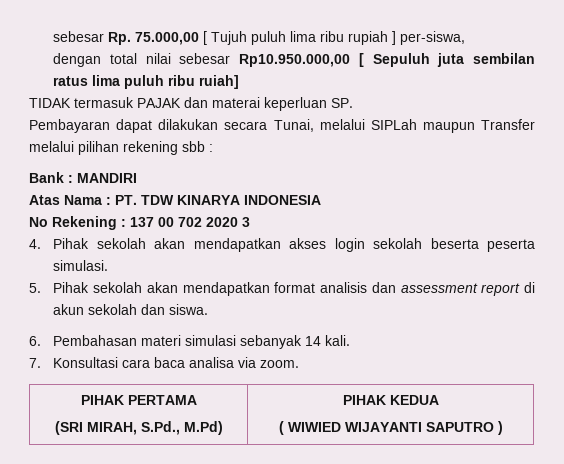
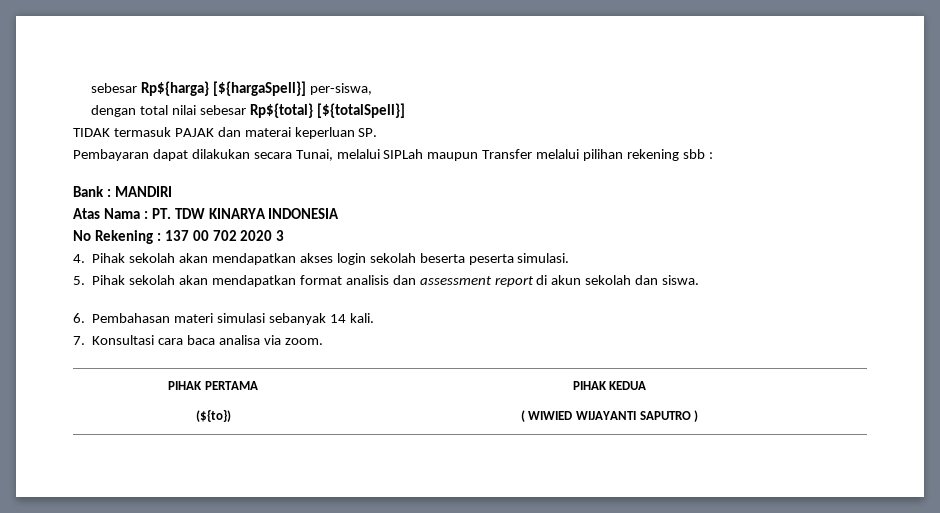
- sebesar Rp. 75.000,00 [ Tujuh puluh lima ribu rupiah ] per-siswa,
+ sebesar Rp${harga} [${hargaSpell}] per-siswa,
- dengan total nilai sebesar Rp10.950.000,00 [ Sepuluh juta sembilan ratus lima puluh ribu ruiah]
+ dengan total nilai sebesar Rp${total} [${totalSpell}]
  PIHAK PERTAMA
- (SRI MIRAH, S.Pd., M.Pd) | PIHAK KEDUA
+ (${to}) | PIHAK KEDUA

